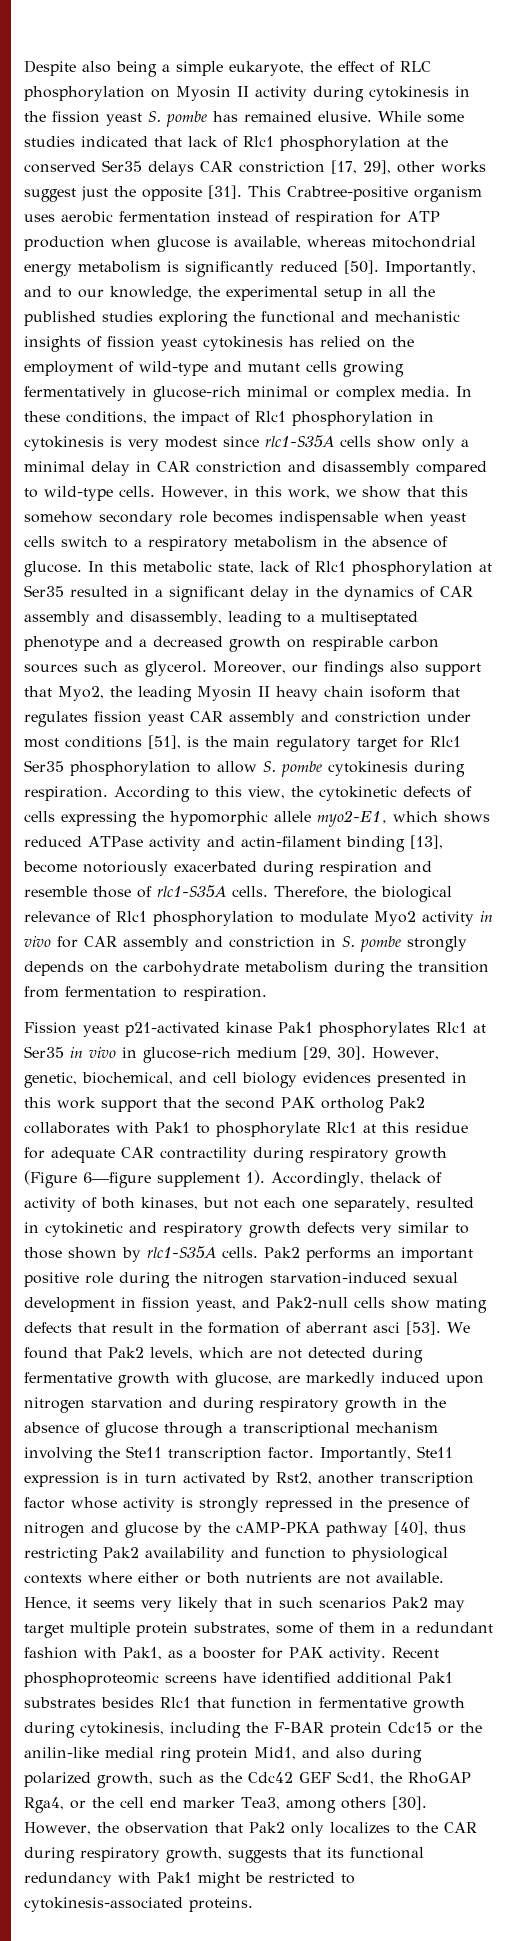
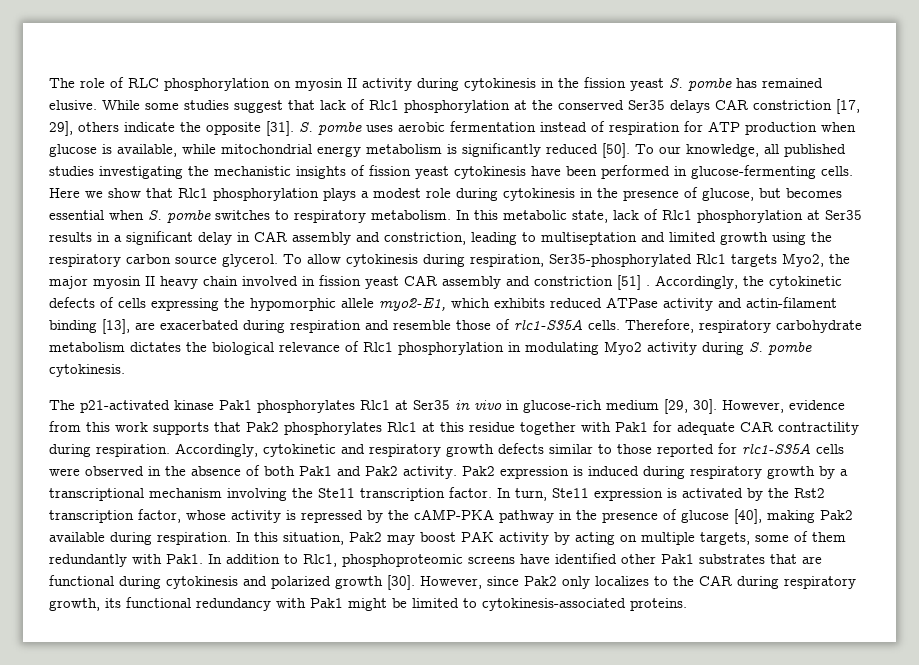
- Despite also being a simple eukaryote, the effect of RLC phosphorylation on Myosin II activity during cytokinesis in the fission yeast S. pombe has remained elusive.
+ The role of RLC phosphorylation on myosin II activity during cytokinesis in the fission yeast S. pombe has remained elusive.
- While some studies indicated that lack of Rlc1 phosphorylation at the conserved Ser35 delays CAR constriction [17, 29], other works suggest just the opposite [31]. This Crabtree-positive organism uses aerobic fermentation instead of respiration for ATP production when glucose is available, whereas mitochondrial energy metabolism is significantly reduced [50].
+ While some studies suggest that lack of Rlc1 phosphorylation at the conserved Ser35 delays CAR constriction [17, 29], others indicate the opposite [31]. S. pombe uses aerobic fermentation instead of respiration for ATP production when glucose is available, while mitochondrial energy metabolism is significantly reduced [50].
- Importantly, and to our knowledge, the experimental setup in all the published studies exploring the functional and mechanistic insights of fission yeast cytokinesis has relied on the employment of wild-type and mutant cells growing fermentatively in glucose-rich minimal or complex media. In these conditions, the impact of Rlc1 phosphorylation in cytokinesis is very modest since rlc1-S35A cells show only a minimal delay in CAR constriction and disassembly compared to wild-type cells. However, in this work, we show that this somehow secondary role becomes indispensable when yeast cells switch to a respiratory metabolism in the absence of glucose.
+ To our knowledge, all published studies investigating the mechanistic insights of fission yeast cytokinesis have been performed in glucose-fermenting cells. Here we show that Rlc1 phosphorylation plays a modest role during cytokinesis in the presence of glucose, but becomes essential when S. pombe switches to respiratory metabolism.
- In this metabolic state, lack of Rlc1 phosphorylation at Ser35 resulted in a significant delay in the dynamics of CAR assembly and disassembly, leading to a multiseptated phenotype and a decreased growth on respirable carbon sources such as glycerol. Moreover, our findings also support that Myo2, the leading Myosin II heavy chain isoform that regulates fission yeast CAR assembly and constriction under most conditions [51], is the main regulatory target for Rlc1 Ser35 phosphorylation to allow S. pombe cytokinesis during respiration. According to this view, the cytokinetic defects of cells expressing the hypomorphic allele myo2-E1, which shows reduced ATPase activity and actin-filament binding [13], become notoriously exacerbated during respiration and resemble those of rlc1-S35A cells.
+ In this metabolic state, lack of Rlc1 phosphorylation at Ser35 results in a significant delay in CAR assembly and constriction, leading to multiseptation and limited growth using the respiratory carbon source glycerol. To allow cytokinesis during respiration, Ser35-phosphorylated Rlc1 targets Myo2, the major myosin II heavy chain involved in fission yeast CAR assembly and constriction [51] . Accordingly, the cytokinetic defects of cells expressing the hypomorphic allele myo2-E1, which exhibits reduced ATPase activity and actin-filament binding [13], are exacerbated during respiration and resemble those of rlc1-S35A cells.
- Therefore, the biological relevance of Rlc1 phosphorylation to modulate Myo2 activity in vivo for CAR assembly and constriction in S. pombe strongly depends on the carbohydrate metabolism during the transition from fermentation to respiration.
- Fission yeast p21-activated kinase Pak1 phosphorylates Rlc1 at Ser35 in vivo in glucose-rich medium [29, 30].
+ Therefore, respiratory carbohydrate metabolism dictates the biological relevance of Rlc1 phosphorylation in modulating Myo2 activity during S. pombe cytokinesis.
+ The p21-activated kinase Pak1 phosphorylates Rlc1 at Ser35 in vivo in glucose-rich medium [29, 30].
- However, genetic, biochemical, and cell biology evidences presented in this work support that the second PAK ortholog Pak2 collaborates with Pak1 to phosphorylate Rlc1 at this residue for adequate CAR contractility during respiratory growth (Figure 6—figure supplement 1). Accordingly, thelack of activity of both kinases, but not each one separately, resulted in cytokinetic and respiratory growth defects very similar to those shown by rlc1-S35A cells. Pak2 performs an important positive role during the nitrogen starvation-induced sexual development in fission yeast, and Pak2-null cells show mating defects that result in the formation of aberrant asci [53]. We found that Pak2 levels, which are not detected during fermentative growth with glucose, are markedly induced upon nitrogen starvation and during respiratory growth in the absence of glucose through a transcriptional mechanism involving the Ste11 transcription factor.
+ However, evidence from this work supports that Pak2 phosphorylates Rlc1 at this residue together with Pak1 for adequate CAR contractility during respiration. Accordingly, cytokinetic and respiratory growth defects similar to those reported for rlc1-S35A cells were observed in the absence of both Pak1 and Pak2 activity. Pak2 expression is induced during respiratory growth by a transcriptional mechanism involving the Ste11 transcription factor.
- Importantly, Ste11 expression is in turn activated by Rst2, another transcription factor whose activity is strongly repressed in the presence of nitrogen and glucose by the cAMP-PKA pathway [40], thus restricting Pak2 availability and function to physiological contexts where either or both nutrients are not available. Hence, it seems very likely that in such scenarios Pak2 may target multiple protein substrates, some of them in a redundant fashion with Pak1, as a booster for PAK activity. Recent phosphoproteomic screens have identified additional Pak1 substrates besides Rlc1 that function in fermentative growth during cytokinesis, including the F-BAR protein Cdc15 or the anilin-like medial ring protein Mid1, and also during polarized growth, such as the Cdc42 GEF Scd1, the RhoGAP Rga4, or the cell end marker Tea3, among others [30]. However, the observation that Pak2 only localizes to the CAR during respiratory growth, suggests that its functional redundancy with Pak1 might be restricted to cytokinesis-associated proteins.
+ In turn, Ste11 expression is activated by the Rst2 transcription factor, whose activity is repressed by the cAMP-PKA pathway in the presence of glucose [40], making Pak2 available during respiration. In this situation, Pak2 may boost PAK activity by acting on multiple targets, some of them redundantly with Pak1. In addition to Rlc1, phosphoproteomic screens have identified other Pak1 substrates that are functional during cytokinesis and polarized growth [30]. However, since Pak2 only localizes to the CAR during respiratory growth, its functional redundancy with Pak1 might be limited to cytokinesis-associated proteins.

